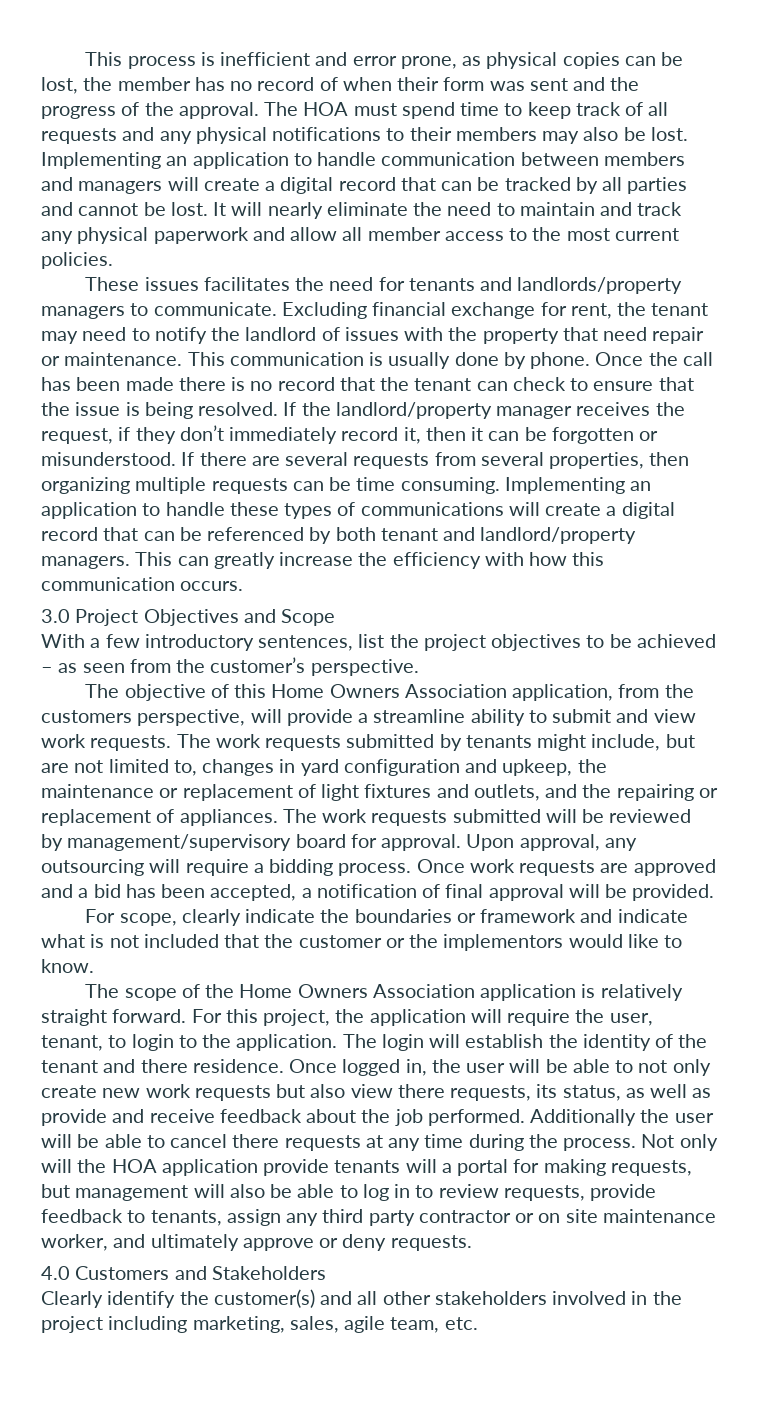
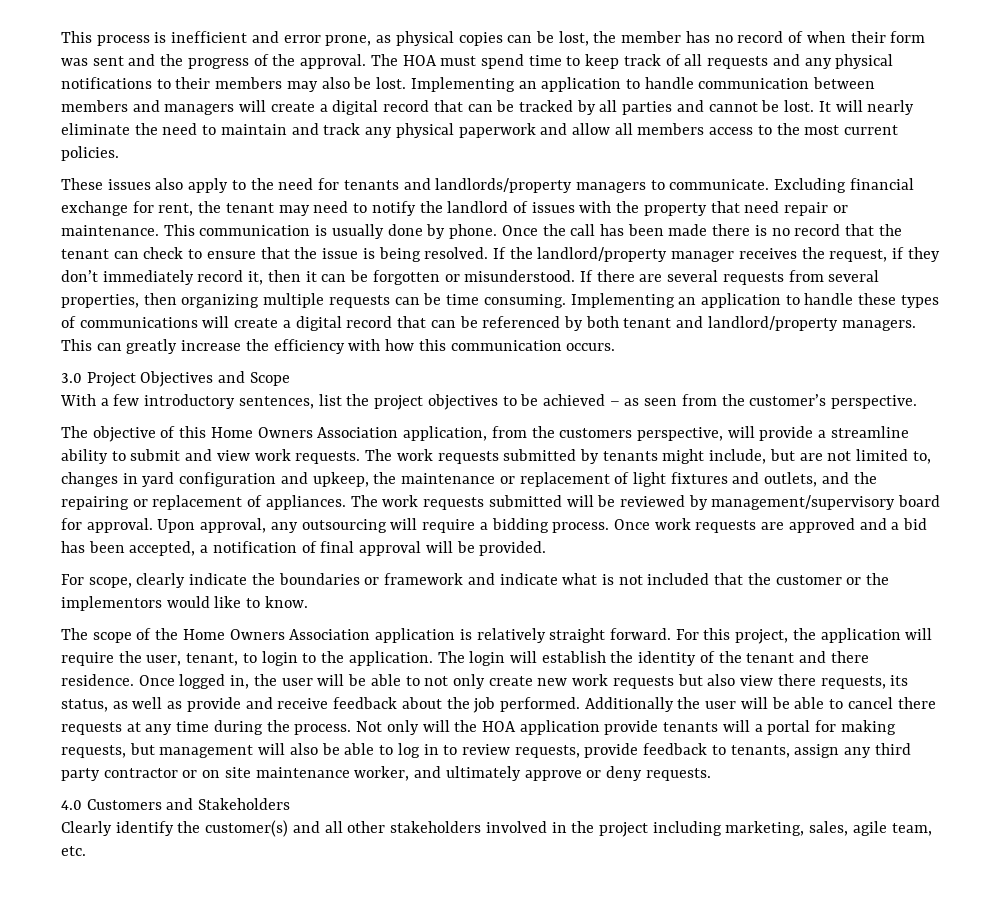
- It will nearly eliminate the need to maintain and track any physical paperwork and allow all member access to the most current policies.
+ It will nearly eliminate the need to maintain and track any physical paperwork and allow all members access to the most current policies.
- These issues facilitates the need for tenants and landlords/property managers to communicate.
+ These issues also apply to the need for tenants and landlords/property managers to communicate.

